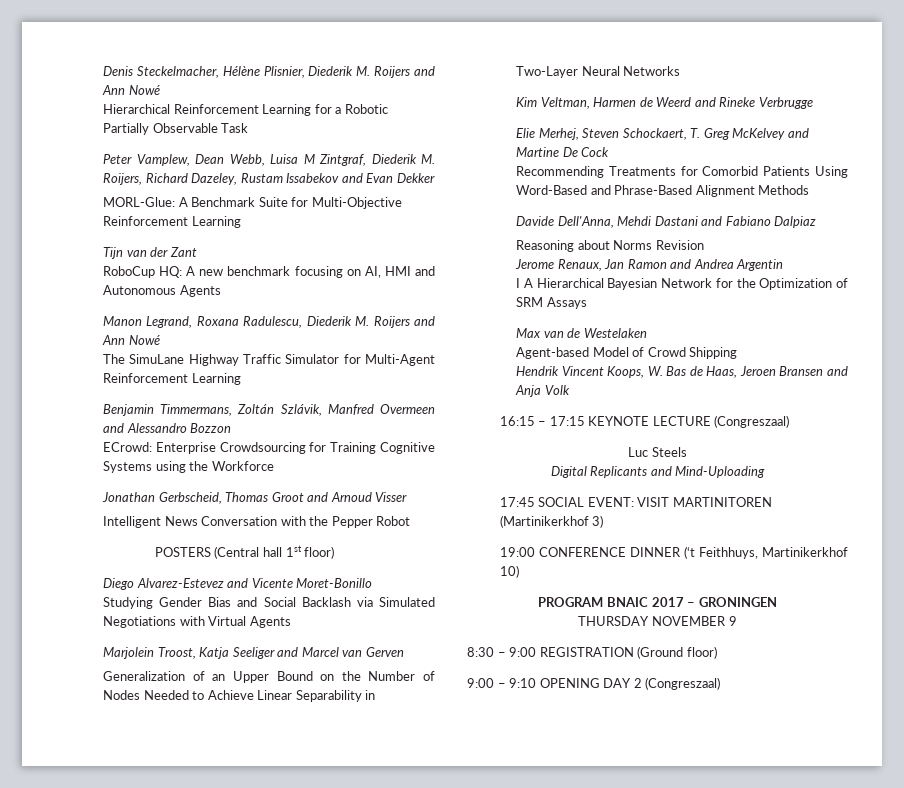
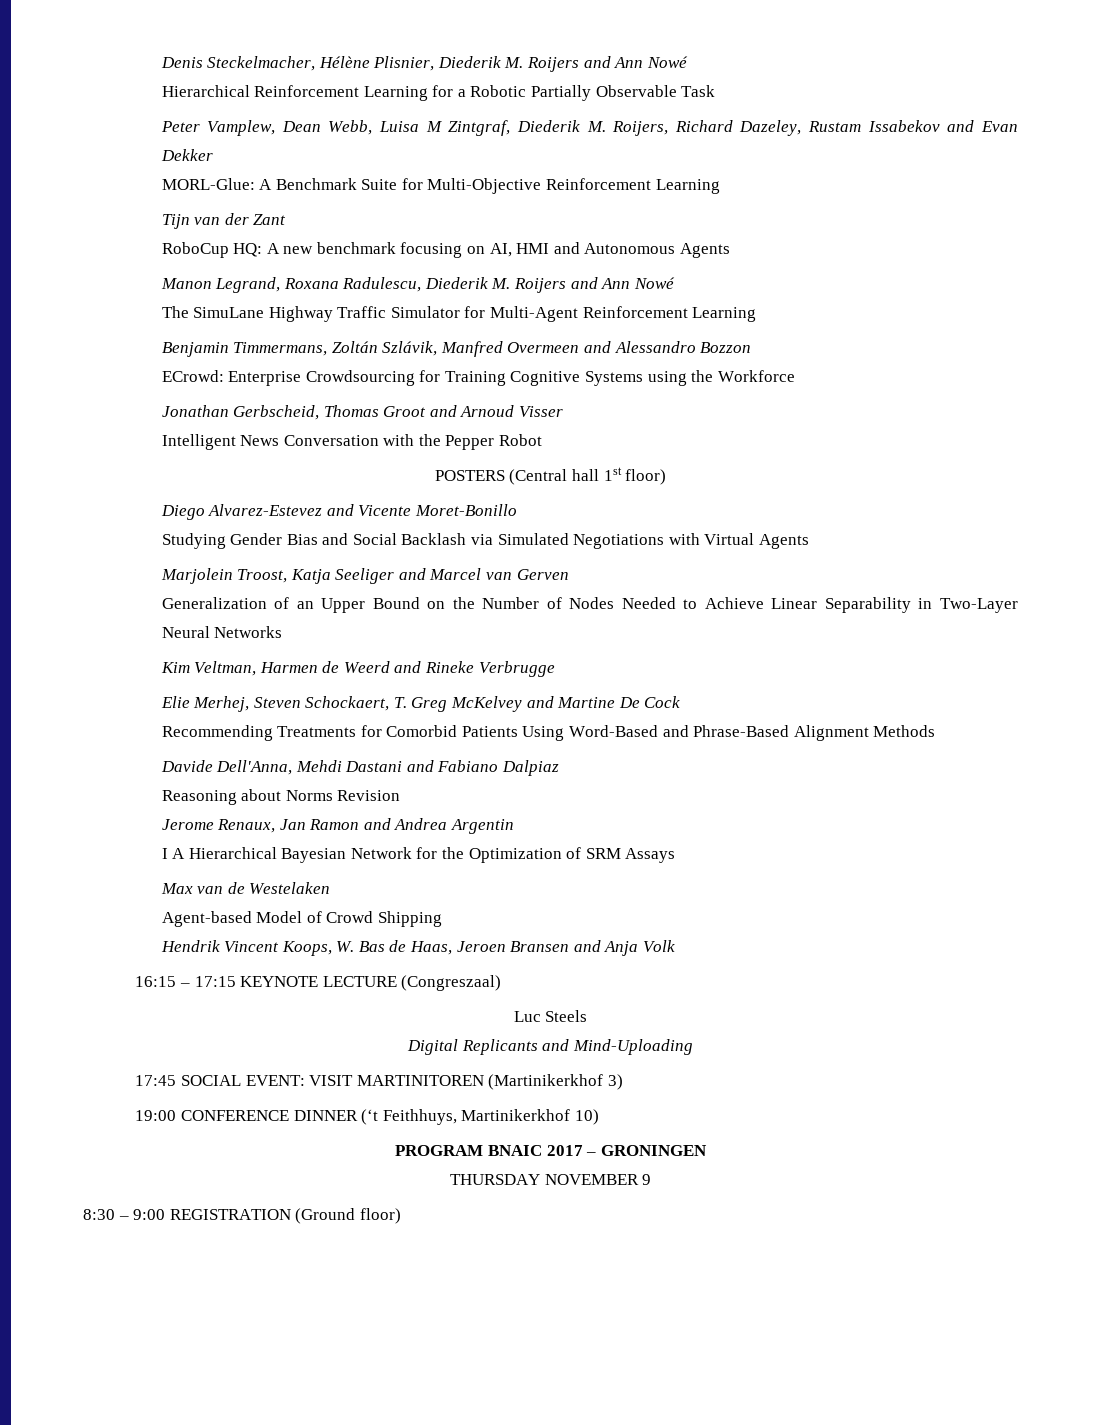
- 9:00 – 9:10 OPENING DAY 2 (Congreszaal)

